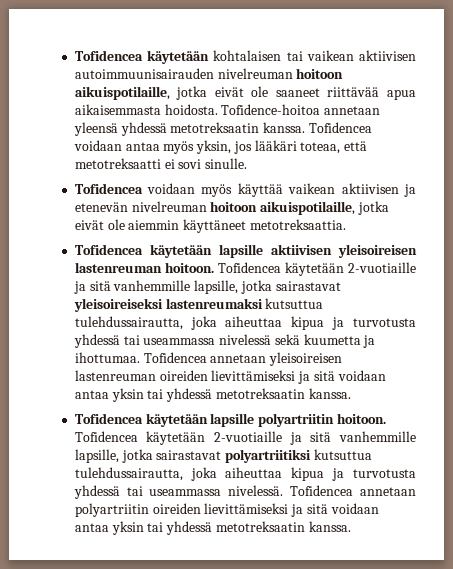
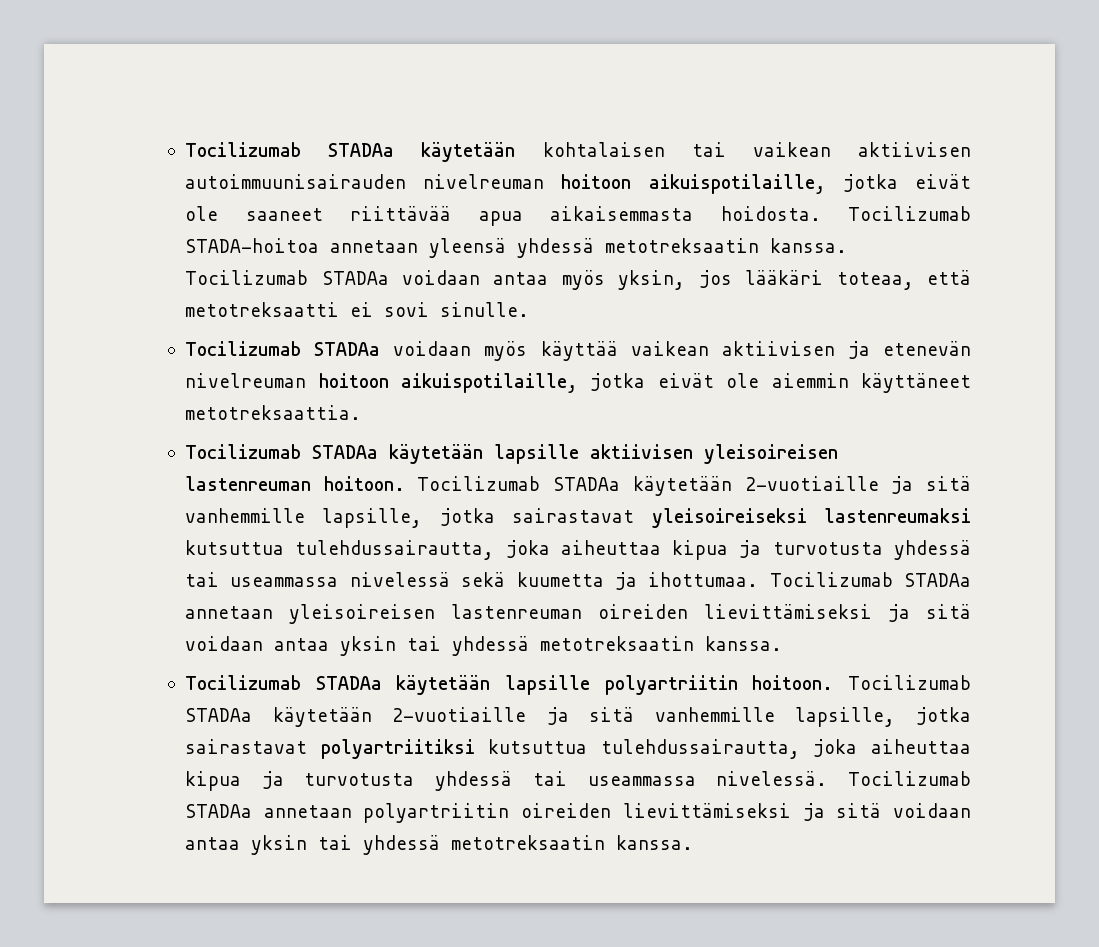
- Tofidencea käytetään kohtalaisen tai vaikean aktiivisen autoimmuunisairauden nivelreuman hoitoon aikuispotilaille, jotka eivät ole saaneet riittävää apua aikaisemmasta hoidosta.
+ Tocilizumab STADAa käytetään kohtalaisen tai vaikean aktiivisen autoimmuunisairauden nivelreuman hoitoon aikuispotilaille, jotka eivät ole saaneet riittävää apua aikaisemmasta hoidosta.
- Tofidence-hoitoa annetaan yleensä yhdessä metotreksaatin kanssa.
+ Tocilizumab STADA-hoitoa annetaan yleensä yhdessä metotreksaatin kanssa.
- Tofidencea voidaan antaa myös yksin, jos lääkäri toteaa, että metotreksaatti ei sovi sinulle.
+ Tocilizumab STADAa voidaan antaa myös yksin, jos lääkäri toteaa, että metotreksaatti ei sovi sinulle.
- Tofidencea voidaan myös käyttää vaikean aktiivisen ja etenevän nivelreuman hoitoon aikuispotilaille, jotka eivät ole aiemmin käyttäneet metotreksaattia.
+ Tocilizumab STADAa voidaan myös käyttää vaikean aktiivisen ja etenevän nivelreuman hoitoon aikuispotilaille, jotka eivät ole aiemmin käyttäneet metotreksaattia.
- Tofidencea käytetään lapsille aktiivisen yleisoireisen lastenreuman hoitoon.
+ Tocilizumab STADAa käytetään lapsille aktiivisen yleisoireisen lastenreuman hoitoon.
- Tofidencea käytetään 2-vuotiaille ja sitä vanhemmille lapsille, jotka sairastavat yleisoireiseksi lastenreumaksi kutsuttua tulehdussairautta, joka aiheuttaa kipua ja turvotusta yhdessä tai useammassa nivelessä sekä kuumetta ja ihottumaa.
+ Tocilizumab STADAa käytetään 2-vuotiaille ja sitä vanhemmille lapsille, jotka sairastavat yleisoireiseksi lastenreumaksi kutsuttua tulehdussairautta, joka aiheuttaa kipua ja turvotusta yhdessä tai useammassa nivelessä sekä kuumetta ja ihottumaa.
- Tofidencea annetaan yleisoireisen lastenreuman oireiden lievittämiseksi ja sitä voidaan antaa yksin tai yhdessä metotreksaatin kanssa.
+ Tocilizumab STADAa annetaan yleisoireisen lastenreuman oireiden lievittämiseksi ja sitä voidaan antaa yksin tai yhdessä metotreksaatin kanssa.
- Tofidencea käytetään lapsille polyartriitin hoitoon.
+ Tocilizumab STADAa käytetään lapsille polyartriitin hoitoon.
- Tofidencea käytetään 2-vuotiaille ja sitä vanhemmille lapsille, jotka sairastavat polyartriitiksi kutsuttua tulehdussairautta, joka aiheuttaa kipua ja turvotusta yhdessä tai useammassa nivelessä.
+ Tocilizumab STADAa käytetään 2-vuotiaille ja sitä vanhemmille lapsille, jotka sairastavat polyartriitiksi kutsuttua tulehdussairautta, joka aiheuttaa kipua ja turvotusta yhdessä tai useammassa nivelessä.
- Tofidencea annetaan polyartriitin oireiden lievittämiseksi ja sitä voidaan antaa yksin tai yhdessä metotreksaatin kanssa.
+ Tocilizumab STADAa annetaan polyartriitin oireiden lievittämiseksi ja sitä voidaan antaa yksin tai yhdessä metotreksaatin kanssa.

